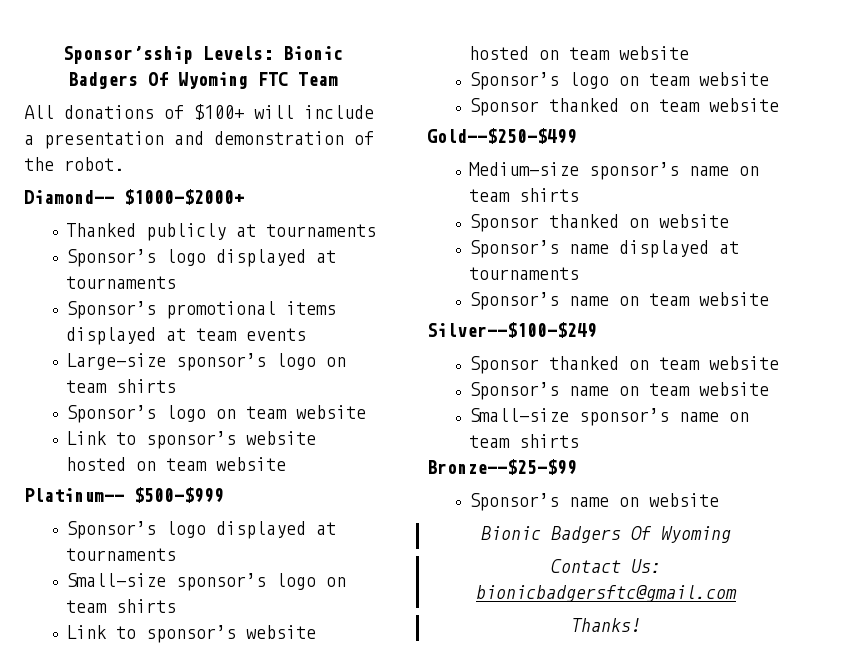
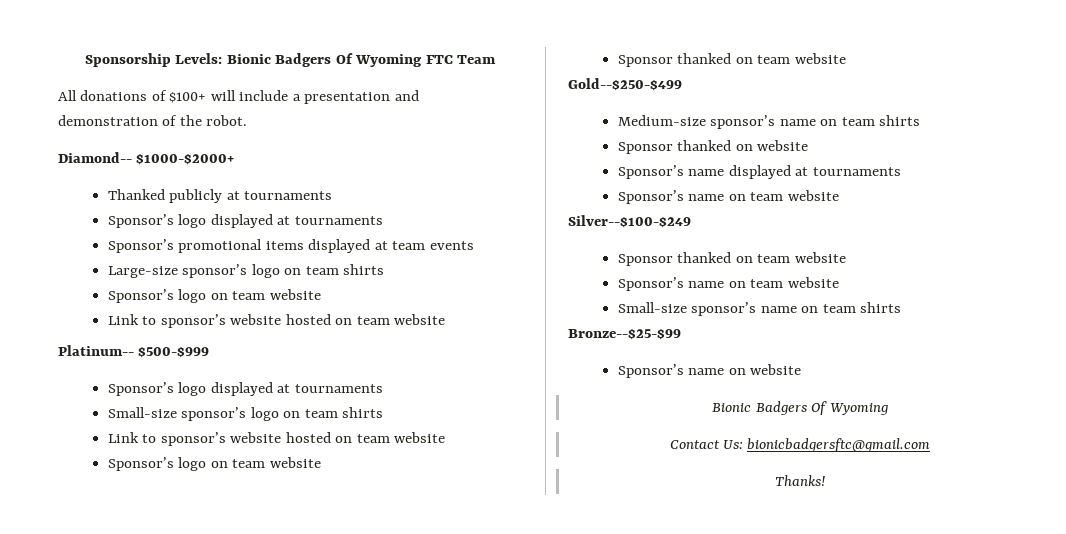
- Sponsor’sship Levels: Bionic Badgers Of Wyoming FTC Team
+ Sponsorship Levels: Bionic Badgers Of Wyoming FTC Team

